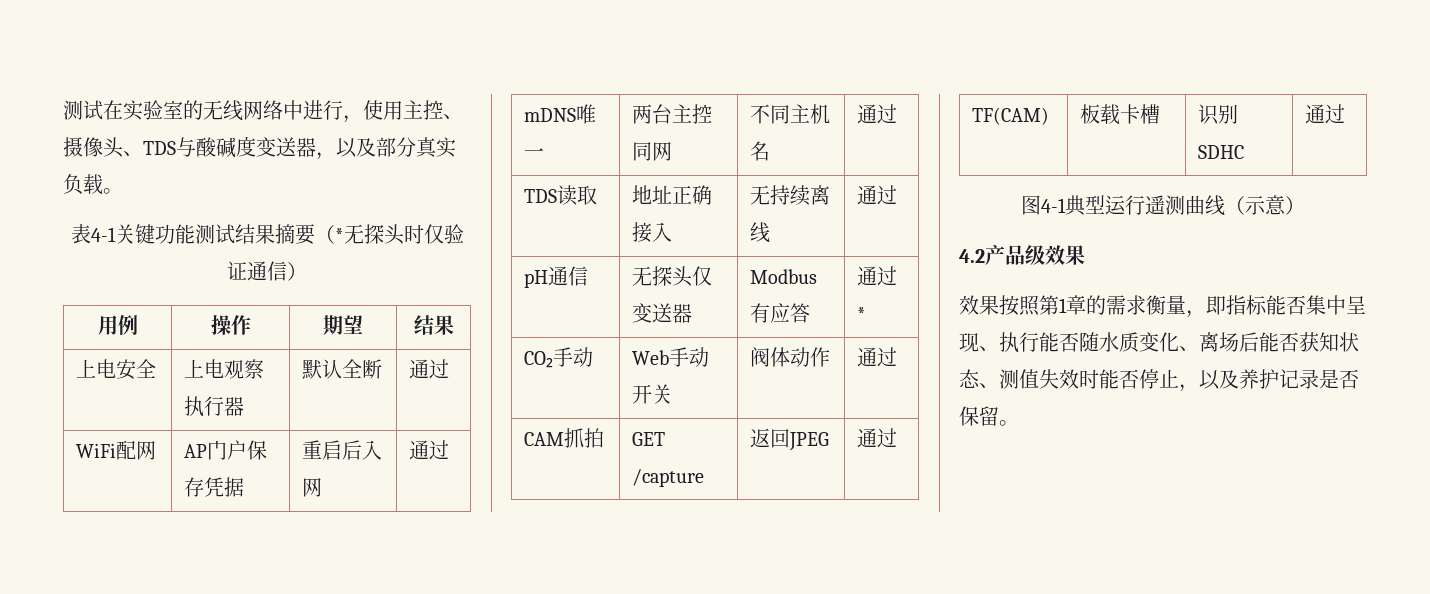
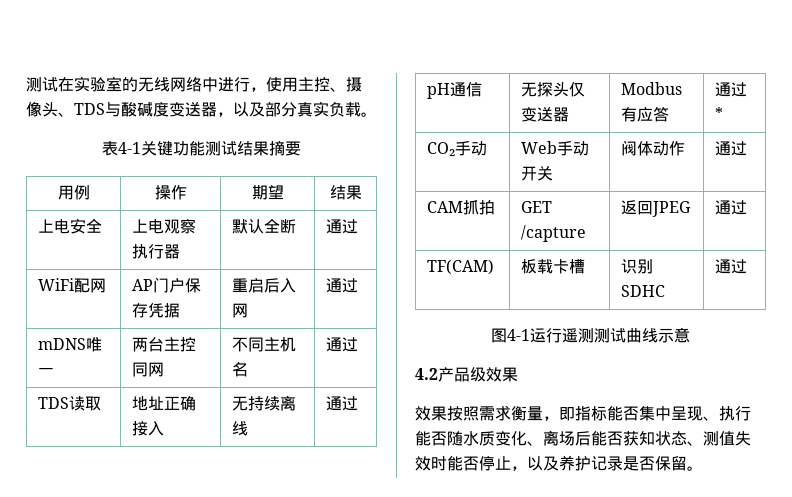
- 表4-1关键功能测试结果摘要（*无探头时仅验证通信）
+ 表4-1关键功能测试结果摘要
- 图4-1典型运行遥测曲线（示意）
+ 图4-1运行遥测测试曲线示意
- 效果按照第1章的需求衡量，即指标能否集中呈现、执行能否随水质变化、离场后能否获知状态、测值失效时能否停止，以及养护记录是否保留。
+ 效果按照需求衡量，即指标能否集中呈现、执行能否随水质变化、离场后能否获知状态、测值失效时能否停止，以及养护记录是否保留。

